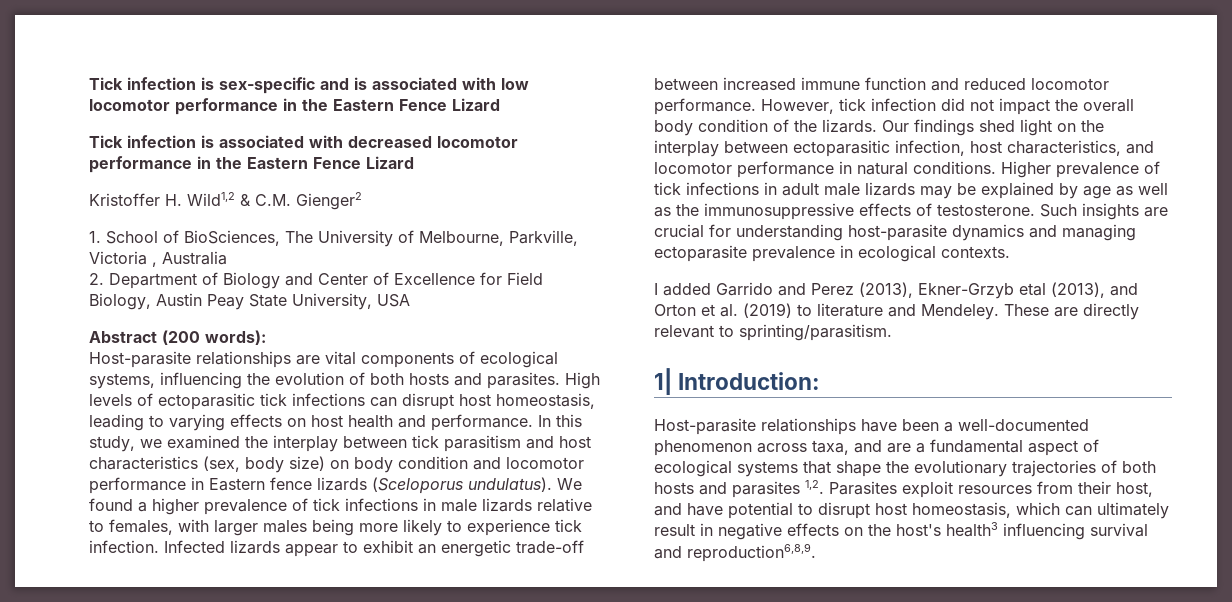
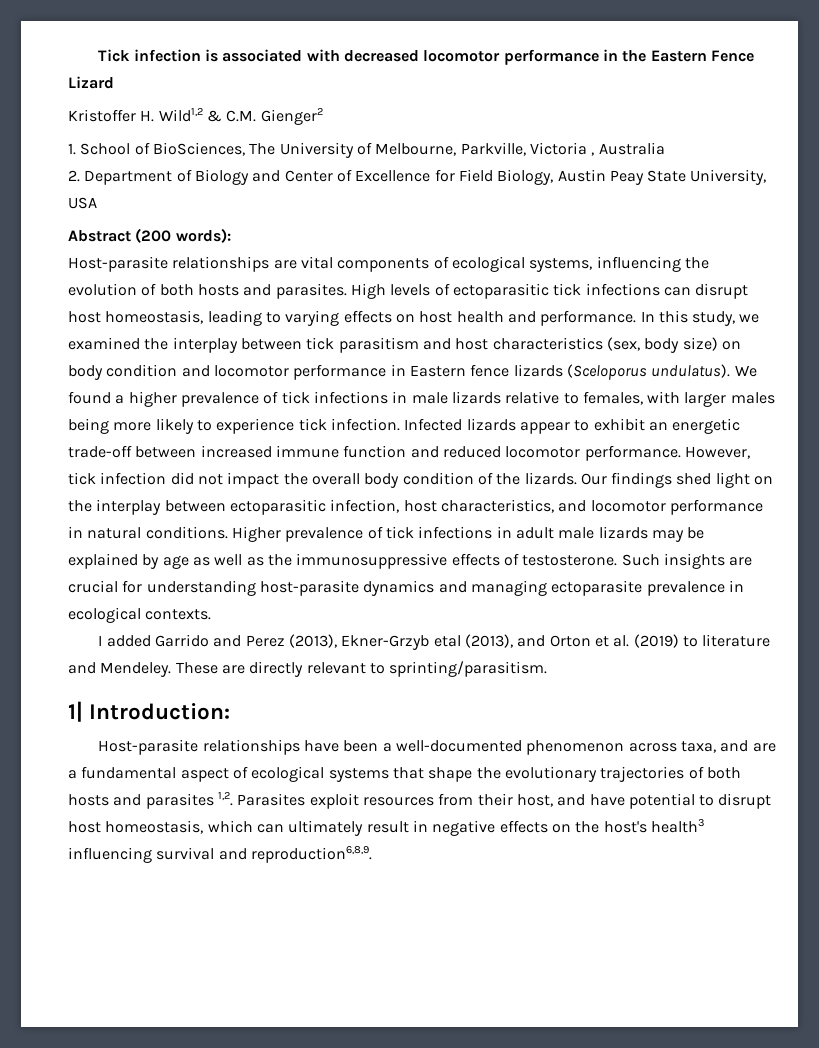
- Tick infection is sex-specific and is associated with low locomotor performance in the Eastern Fence Lizard

